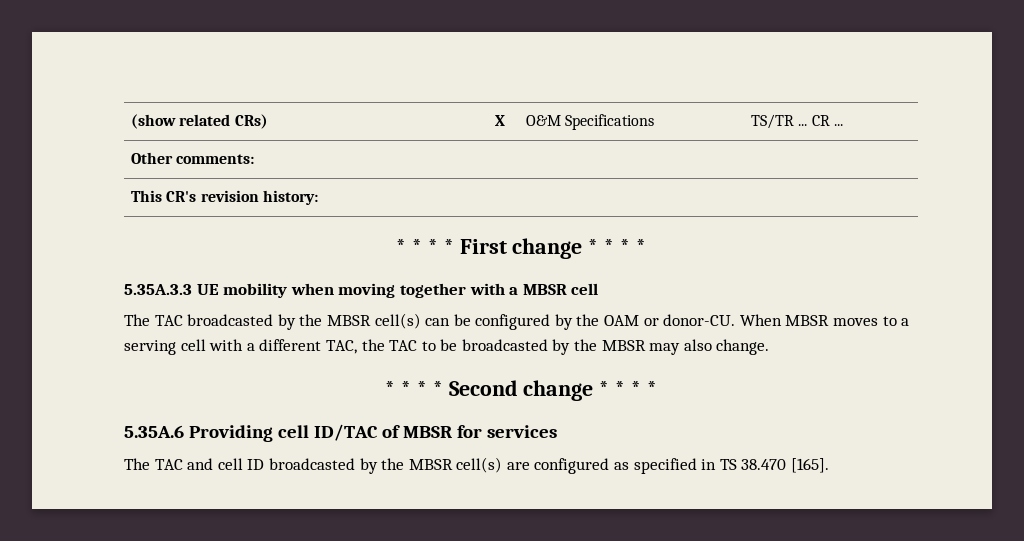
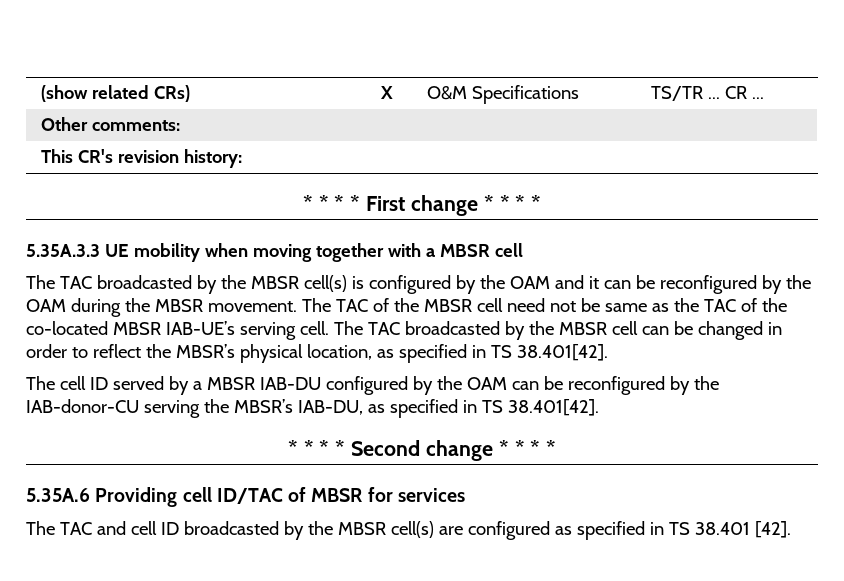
- The TAC broadcasted by the MBSR cell(s) can be configured by the OAM or donor-CU. When MBSR moves to a serving cell with a different TAC, the TAC to be broadcasted by the MBSR may also change.
+ The TAC broadcasted by the MBSR cell(s) is configured by the OAM and it can be reconfigured by the OAM during the MBSR movement. The TAC of the MBSR cell need not be same as the TAC of the co-located MBSR IAB-UE’s serving cell. The TAC broadcasted by the MBSR cell can be changed in order to reflect the MBSR’s physical location, as specified in TS 38.401[42].
+ The cell ID served by a MBSR IAB-DU configured by the OAM can be reconfigured by the IAB-donor-CU serving the MBSR’s IAB-DU, as specified in TS 38.401[42].
- The TAC and cell ID broadcasted by the MBSR cell(s) are configured as specified in TS 38.470 [165].
+ The TAC and cell ID broadcasted by the MBSR cell(s) are configured as specified in TS 38.401 [42].

